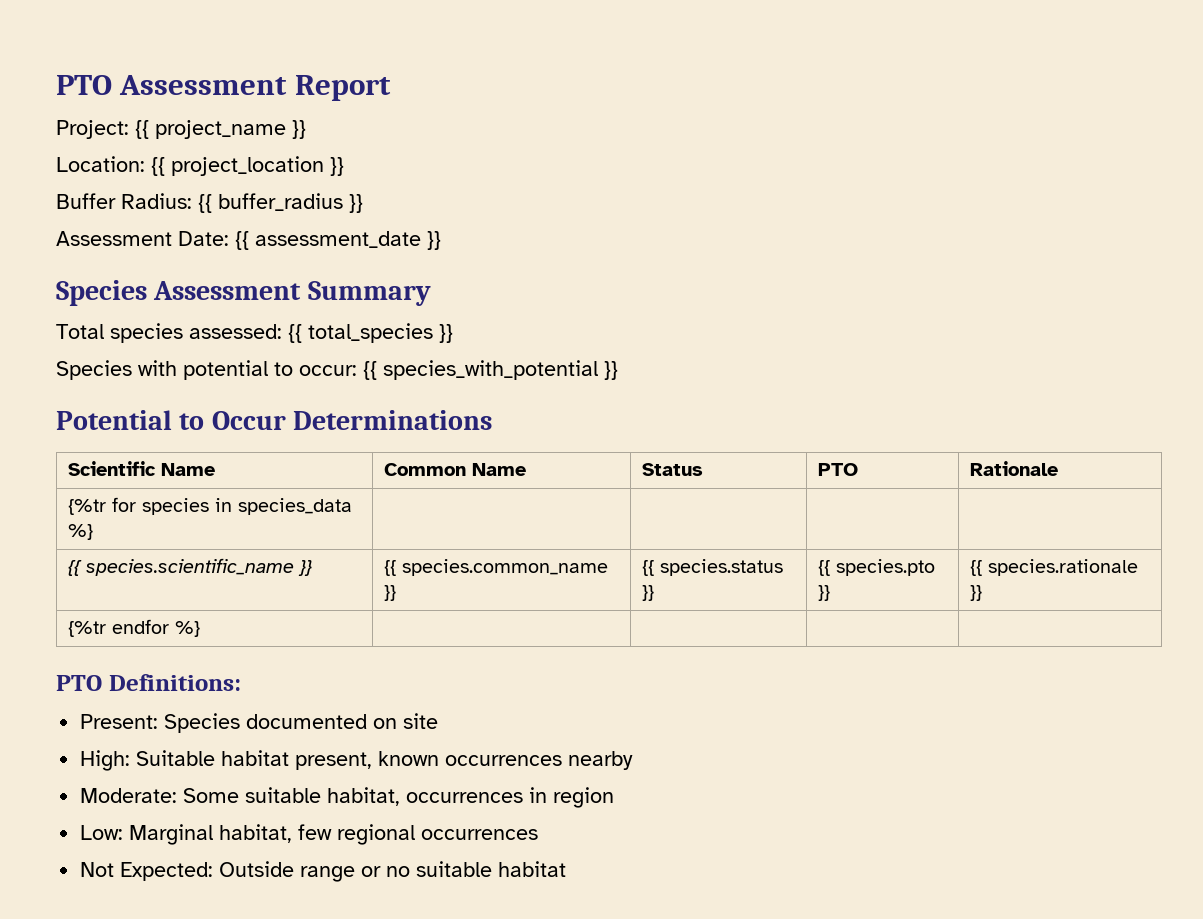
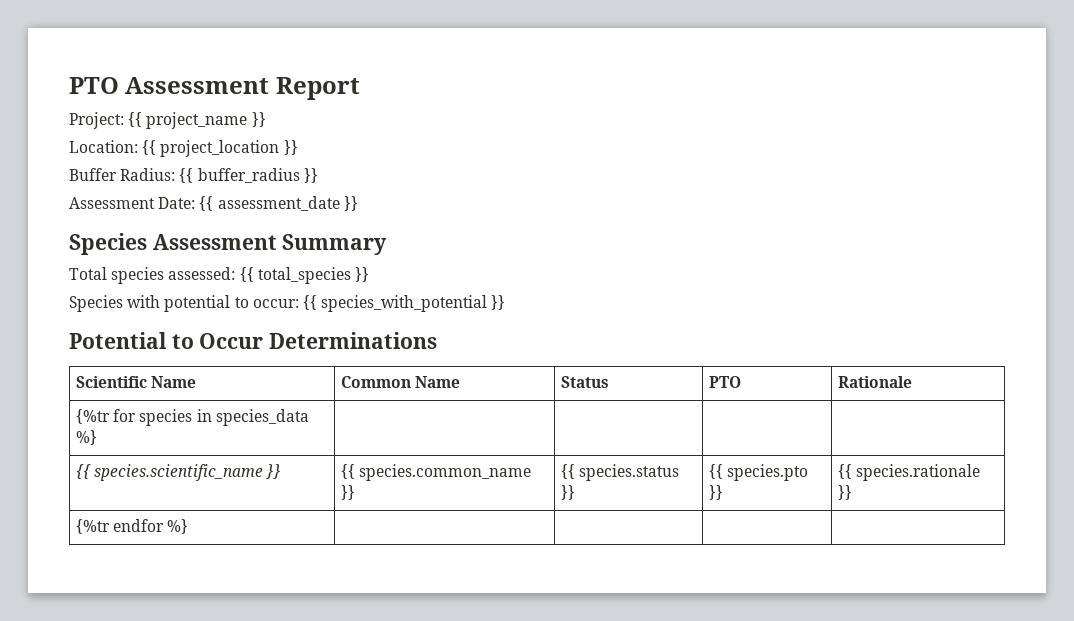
- PTO Definitions:
- Present: Species documented on site
- High: Suitable habitat present, known occurrences nearby
- Moderate: Some suitable habitat, occurrences in region
- Low: Marginal habitat, few regional occurrences
- Not Expected: Outside range or no suitable habitat

